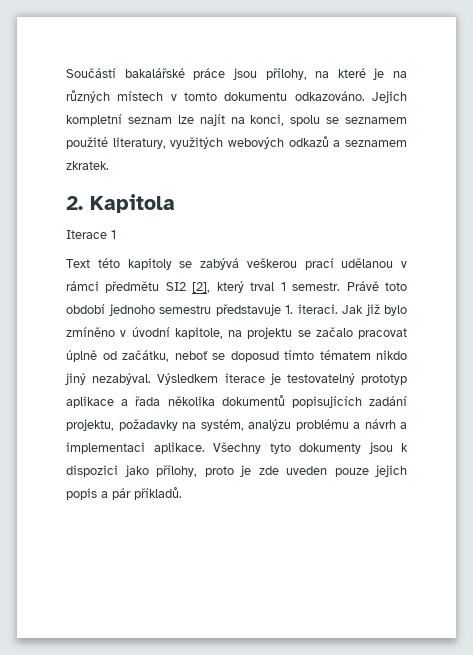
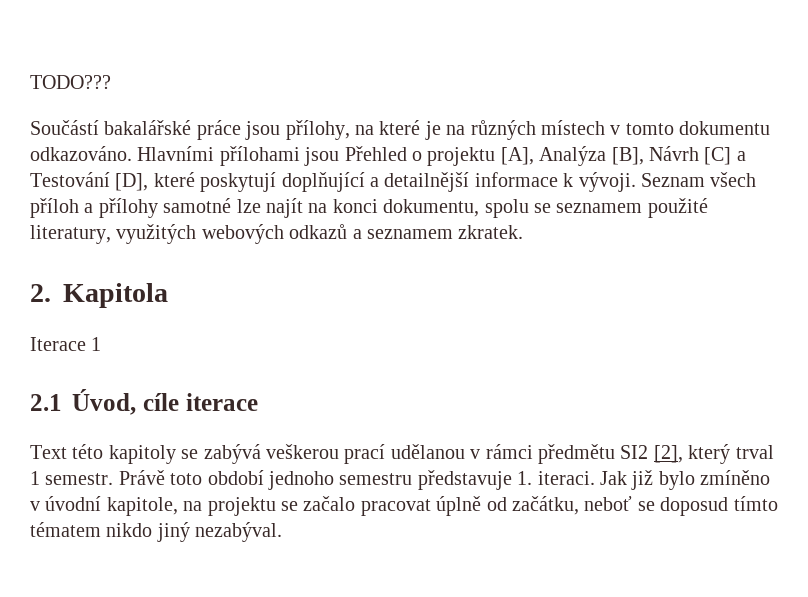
+ TODO???
- Jejich kompletní seznam lze najít na konci, spolu se seznamem použité literatury, využitých webových odkazů a seznamem zkratek.
+ Hlavními přílohami jsou Přehled o projektu [A], Analýza [B], Návrh [C] a Testování [D], které poskytují doplňující a detailnější informace k vývoji. Seznam všech příloh a přílohy samotné lze najít na konci dokumentu, spolu se seznamem použité literatury, využitých webových odkazů a seznamem zkratek.
+ 2.1 Úvod, cíle iterace
- Výsledkem iterace je testovatelný prototyp aplikace a řada několika dokumentů popisujících zadání projektu, požadavky na systém, analýzu problému a návrh a implementaci aplikace. Všechny tyto dokumenty jsou k dispozici jako přílohy, proto je zde uveden pouze jejich popis a pár příkladů.

